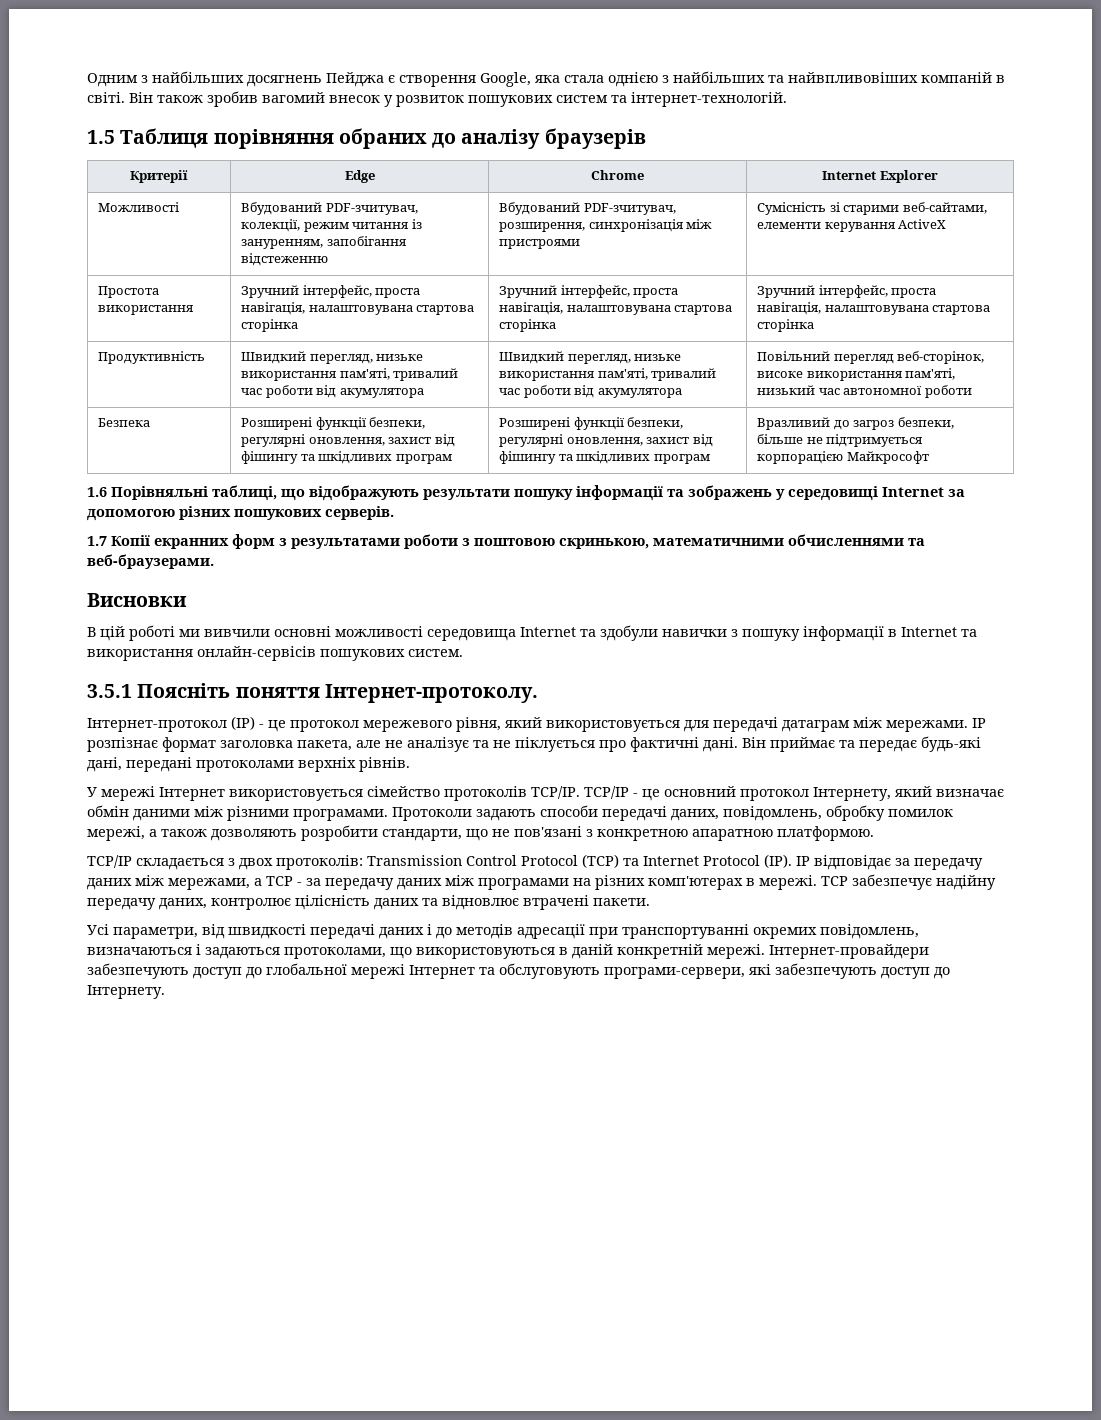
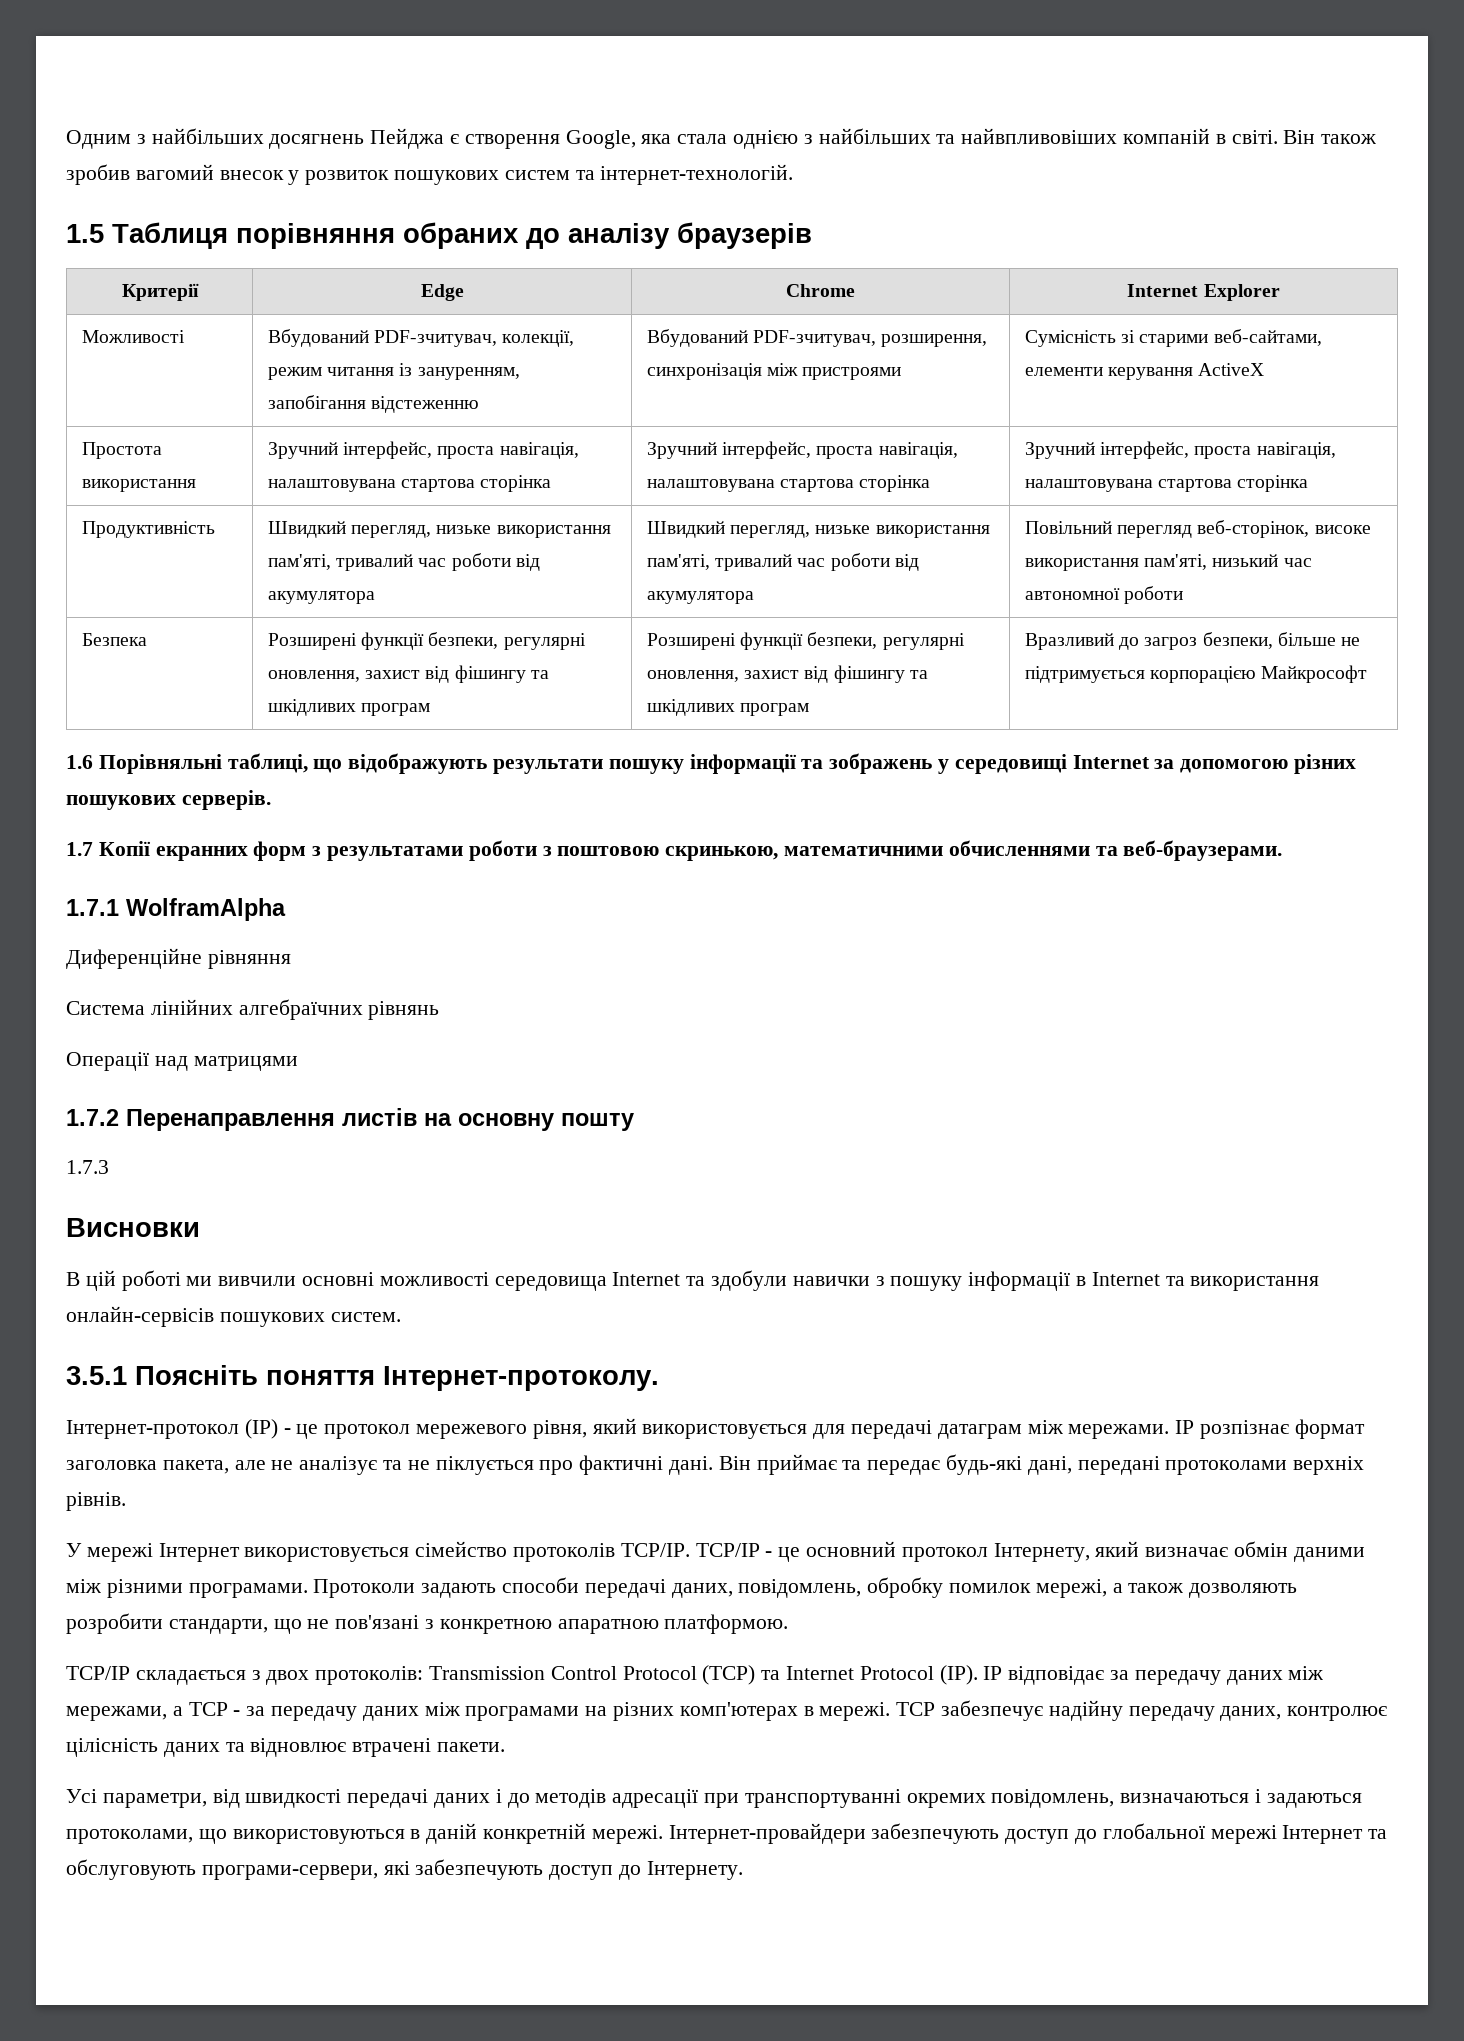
+ 1.7.1 WolframAlpha
+ Диференційне рівняння
+ Система лінійних алгебраїчних рівнянь
+ Операції над матрицями
+ 1.7.2 Перенаправлення листів на основну пошту
+ 1.7.3

